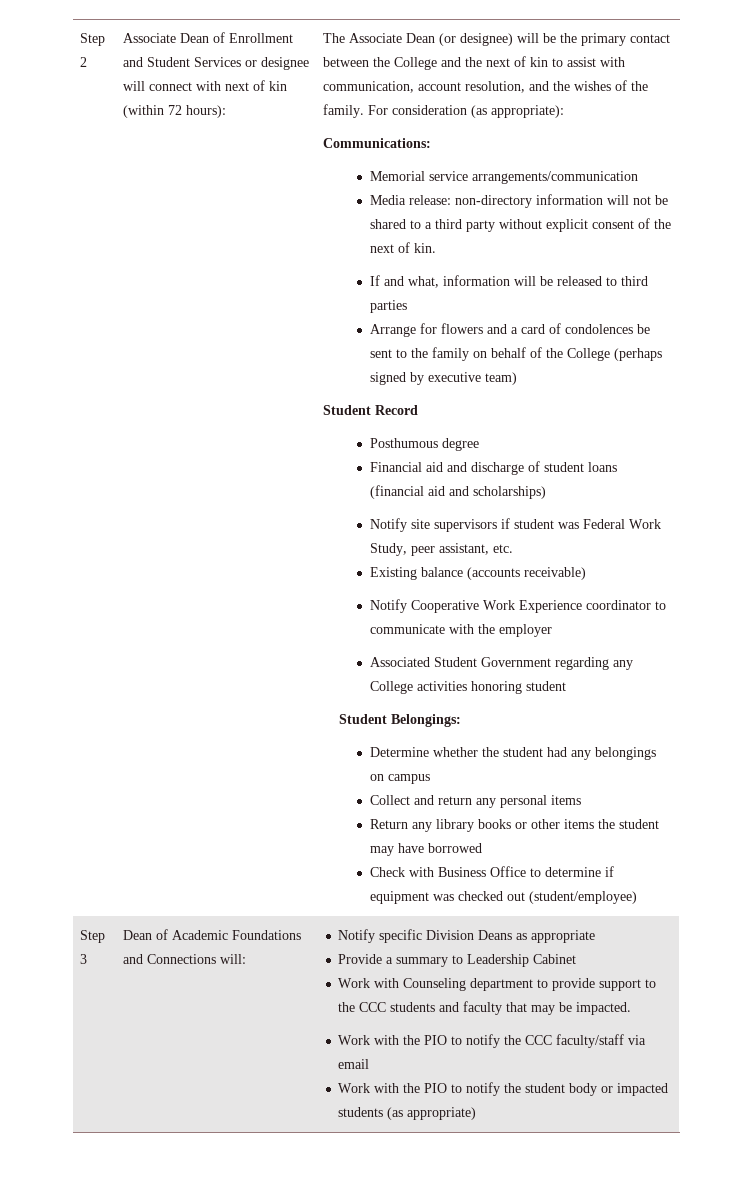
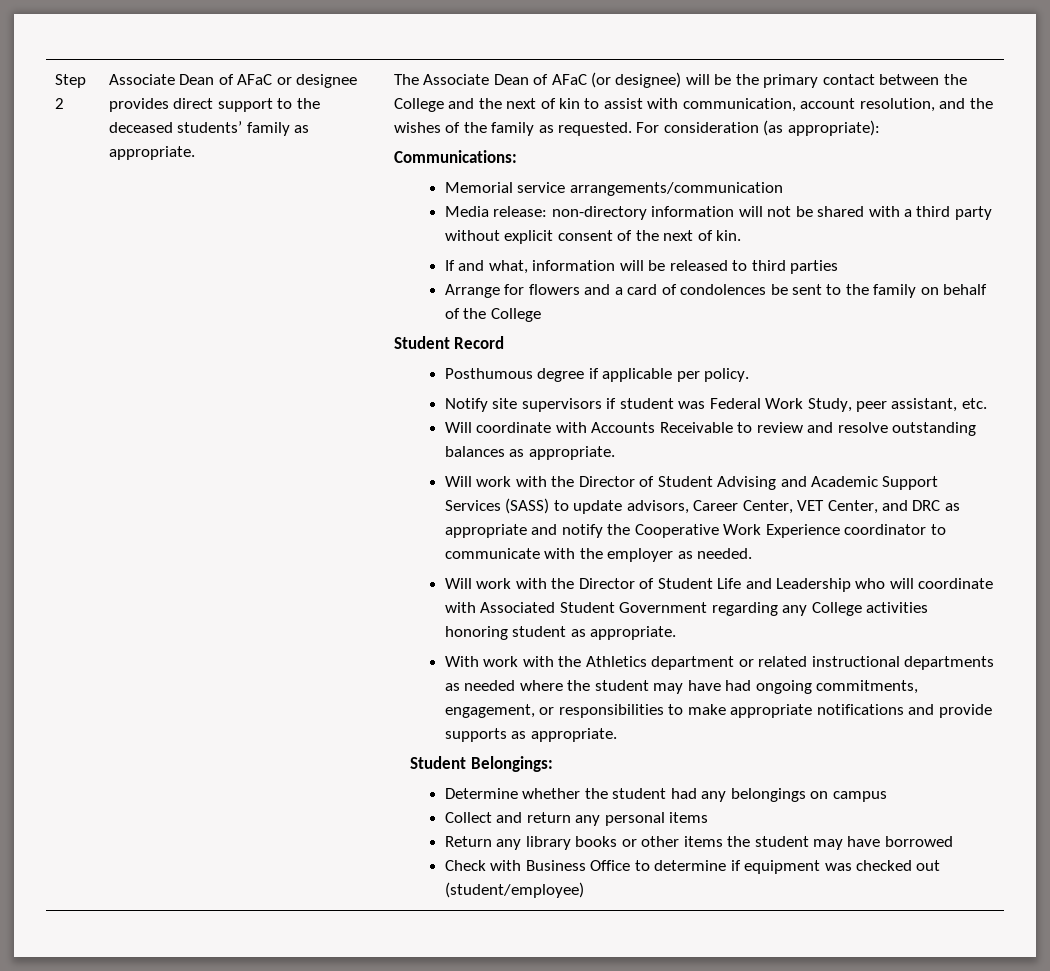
- Associate Dean of Enrollment and Student Services or designee will connect with next of kin (within 72 hours):
+ Associate Dean of AFaC or designee provides direct support to the deceased students’ family as appropriate.
- The Associate Dean (or designee) will be the primary contact between the College and the next of kin to assist with communication, account resolution, and the wishes of the family.
+ The Associate Dean of AFaC (or designee) will be the primary contact between the College and the next of kin to assist with communication, account resolution, and the wishes of the family as requested.
- Media release: non-directory information will not be shared to a third party without explicit consent of the next of kin.
+ Media release: non-directory information will not be shared with a third party without explicit consent of the next of kin.
- Arrange for flowers and a card of condolences be sent to the family on behalf of the College (perhaps signed by executive team)
+ Arrange for flowers and a card of condolences be sent to the family on behalf of the College
- Posthumous degree
- Financial aid and discharge of student loans (financial aid and scholarships)
+ Posthumous degree if applicable per policy.
- Existing balance (accounts receivable)
- Notify Cooperative Work Experience coordinator to communicate with the employer
- Associated Student Government regarding any College activities honoring student
+ Will coordinate with Accounts Receivable to review and resolve outstanding balances as appropriate.
+ Will work with the Director of Student Advising and Academic Support Services (SASS) to update advisors, Career Center, VET Center, and DRC as appropriate and notify the Cooperative Work Experience coordinator to communicate with the employer as needed.
+ Will work with the Director of Student Life and Leadership who will coordinate with Associated Student Government regarding any College activities honoring student as appropriate.
+ With work with the Athletics department or related instructional departments as needed where the student may have had ongoing commitments, engagement, or responsibilities to make appropriate notifications and provide supports as appropriate.
- Step 3 | Dean of Academic Foundations and Connections will: | Notify specific Division Deans as appropriate
- Provide a summary to Leadership Cabinet
- Work with Counseling department to provide support to the CCC students and faculty that may be impacted.
- Work with the PIO to notify the CCC faculty/staff via email
- Work with the PIO to notify the student body or impacted students (as appropriate)

